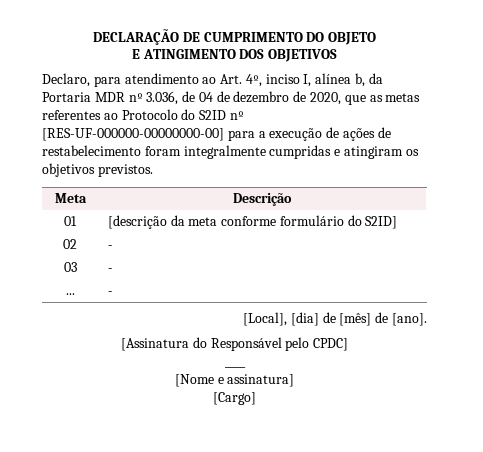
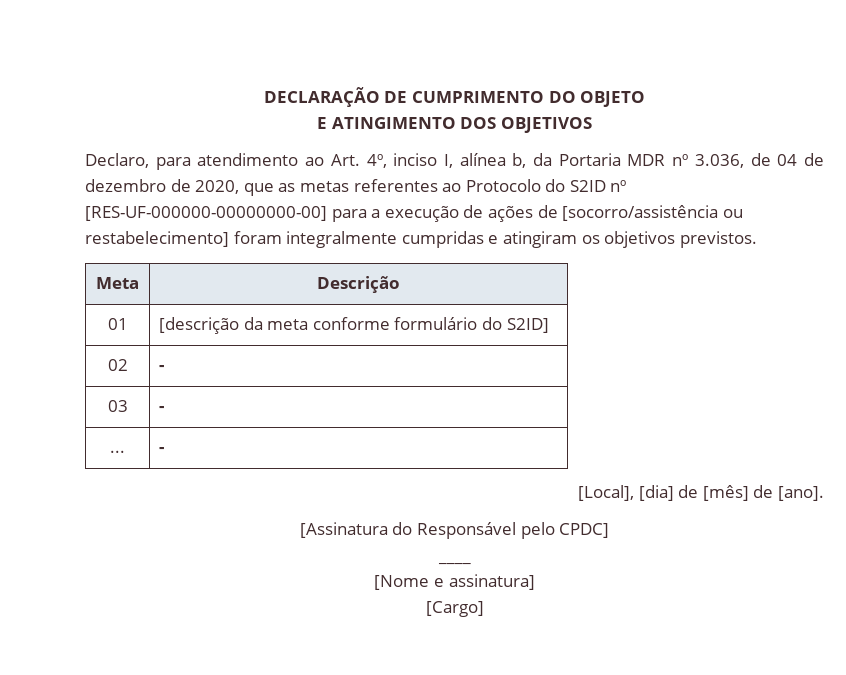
- Declaro, para atendimento ao Art. 4º, inciso I, alínea b, da Portaria MDR nº 3.036, de 04 de dezembro de 2020, que as metas referentes ao Protocolo do S2ID nº [RES-UF-000000-00000000-00] para a execução de ações de restabelecimento foram integralmente cumpridas e atingiram os objetivos previstos.
+ Declaro, para atendimento ao Art. 4º, inciso I, alínea b, da Portaria MDR nº 3.036, de 04 de dezembro de 2020, que as metas referentes ao Protocolo do S2ID nº [RES-UF-000000-00000000-00] para a execução de ações de [socorro/assistência ou restabelecimento] foram integralmente cumpridas e atingiram os objetivos previstos.

